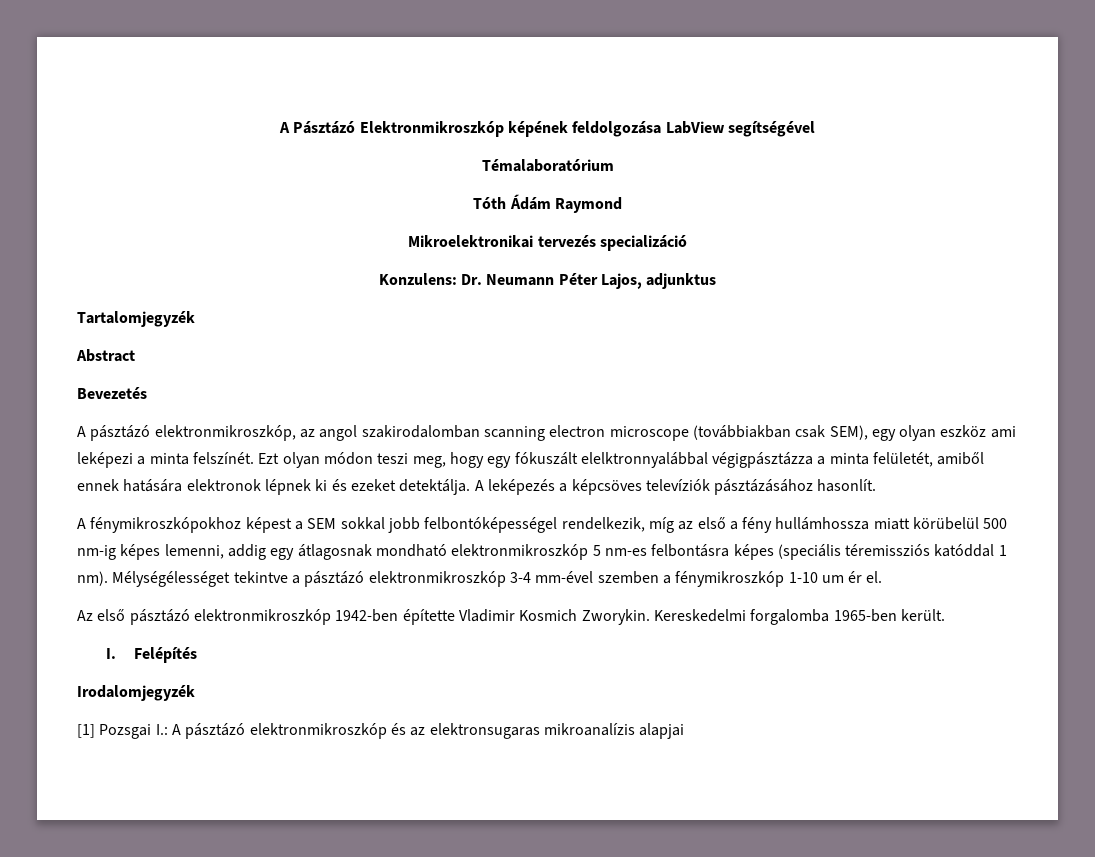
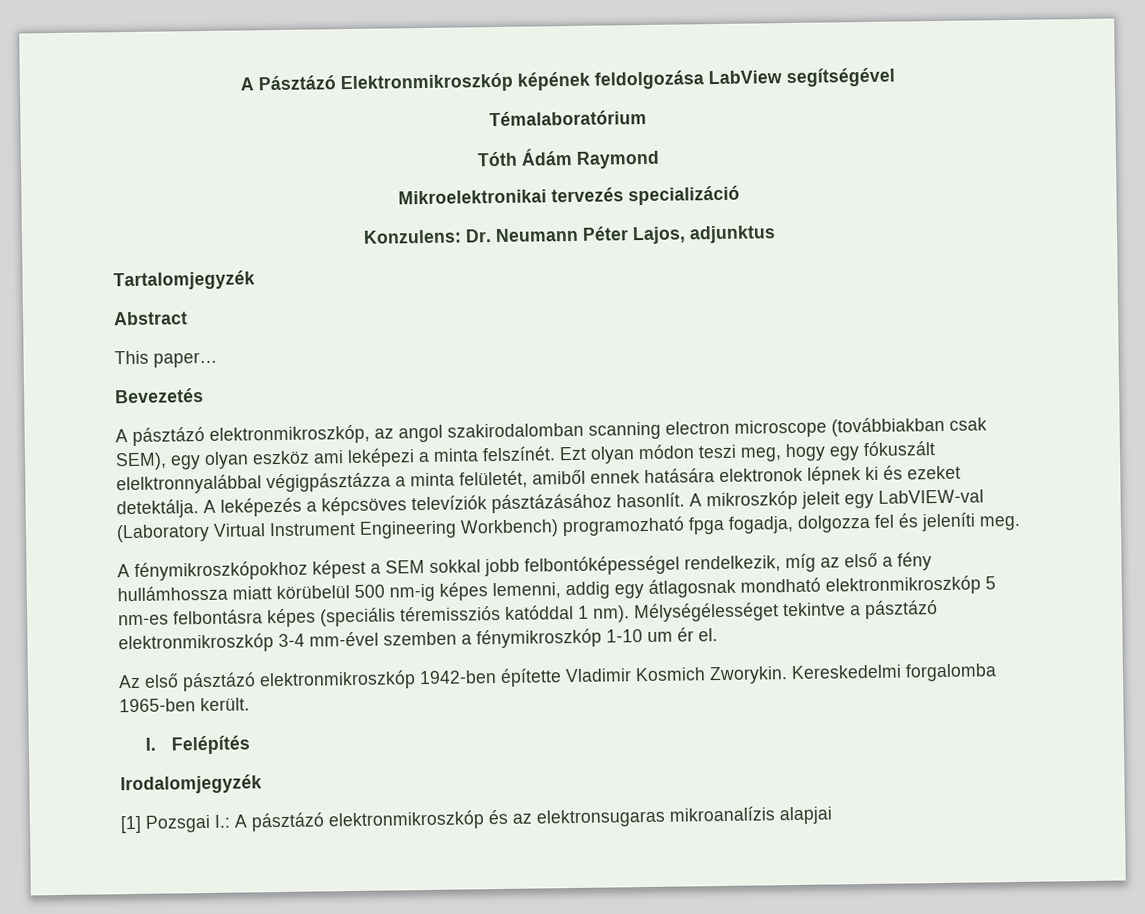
+ This paper…
+ A mikroszkóp jeleit egy LabVIEW-val (Laboratory Virtual Instrument Engineering Workbench) programozható fpga fogadja, dolgozza fel és jeleníti meg.

